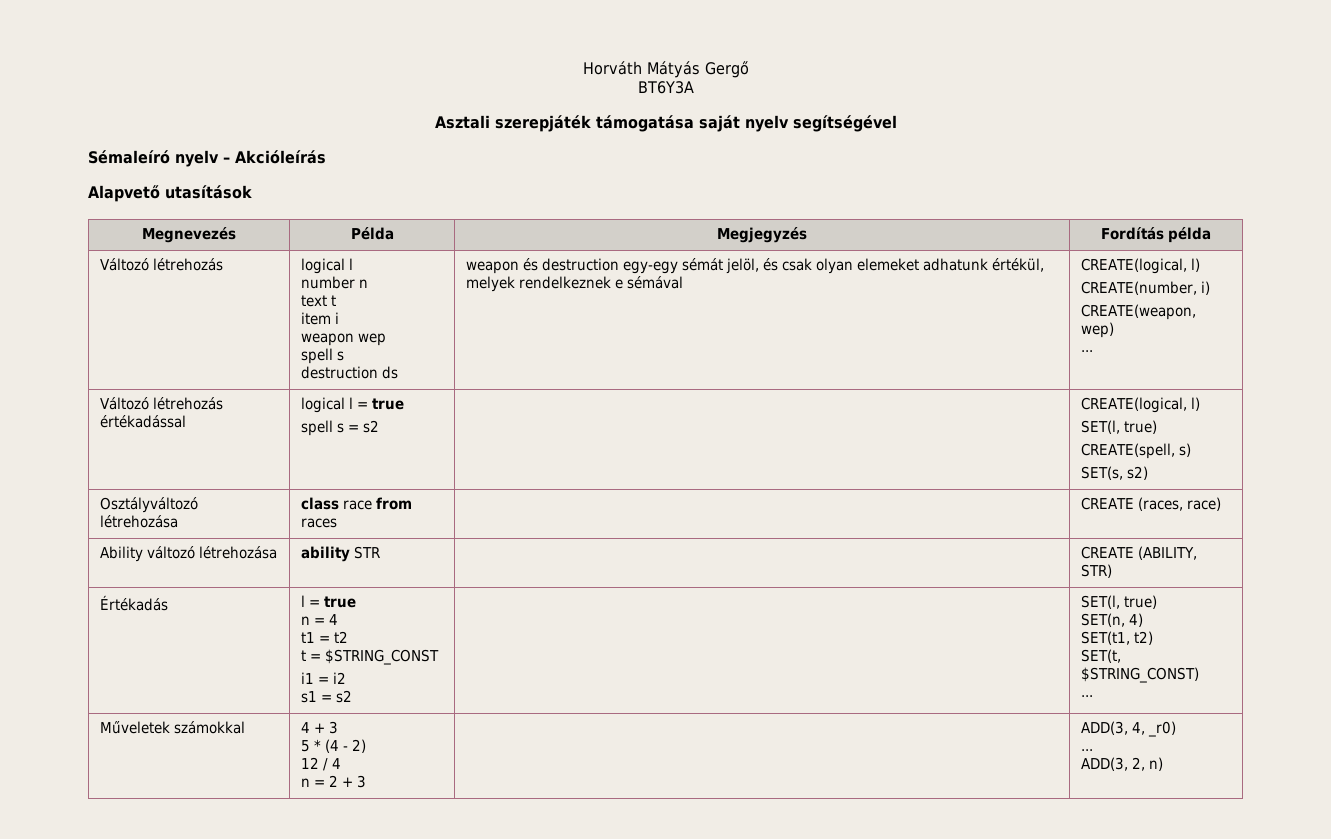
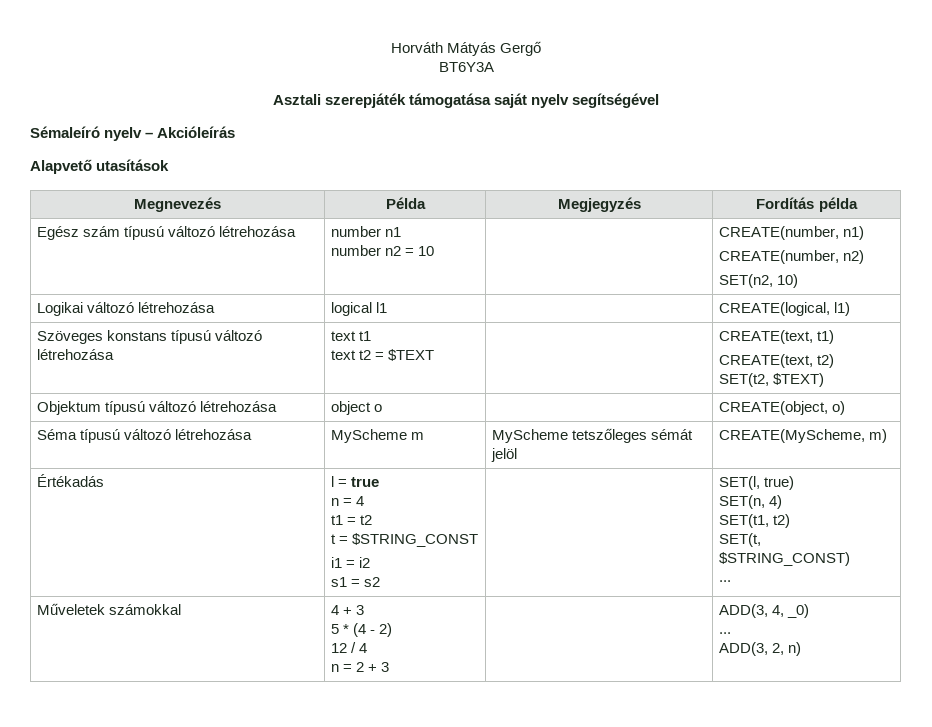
- Változó létrehozás | logical l
- number n
- text t
- item i
- weapon wep
- spell s
- destruction ds | weapon és destruction egy-egy sémát jelöl, és csak olyan elemeket adhatunk értékül, melyek rendelkeznek e sémával | CREATE(logical, l)
- CREATE(number, i)
- CREATE(weapon, wep)
- ...
- Változó létrehozás értékadással | logical l = true
- spell s = s2 | | CREATE(logical, l)
- SET(l, true)
- CREATE(spell, s)
- SET(s, s2)
- Osztályváltozó létrehozása | class race from races | | CREATE (races, race)
- Ability változó létrehozása | ability STR | | CREATE (ABILITY, STR)
+ Egész szám típusú változó létrehozása | number n1
+ number n2 = 10 | | CREATE(number, n1)
+ CREATE(number, n2)
+ SET(n2, 10)
+ Logikai változó létrehozása | logical l1 | | CREATE(logical, l1)
+ Szöveges konstans típusú változó létrehozása | text t1
+ text t2 = $TEXT | | CREATE(text, t1)
+ CREATE(text, t2)
+ SET(t2, $TEXT)
+ Objektum típusú változó létrehozása | object o | | CREATE(object, o)
+ Séma típusú változó létrehozása | MyScheme m | MyScheme tetszőleges sémát jelöl | CREATE(MyScheme, m)
  Műveletek számokkal | 4 + 3
  5 * (4 - 2)
  12 / 4
- n = 2 + 3 | | ADD(3, 4, _r0)
+ n = 2 + 3 | | ADD(3, 4, _0)

